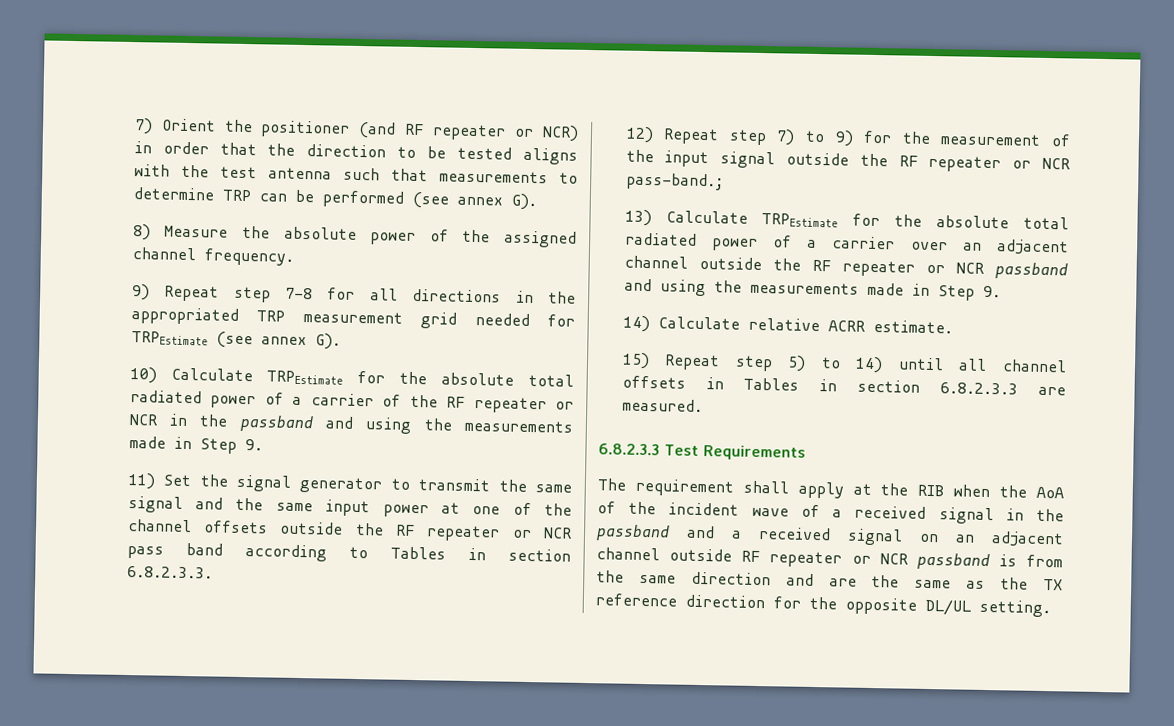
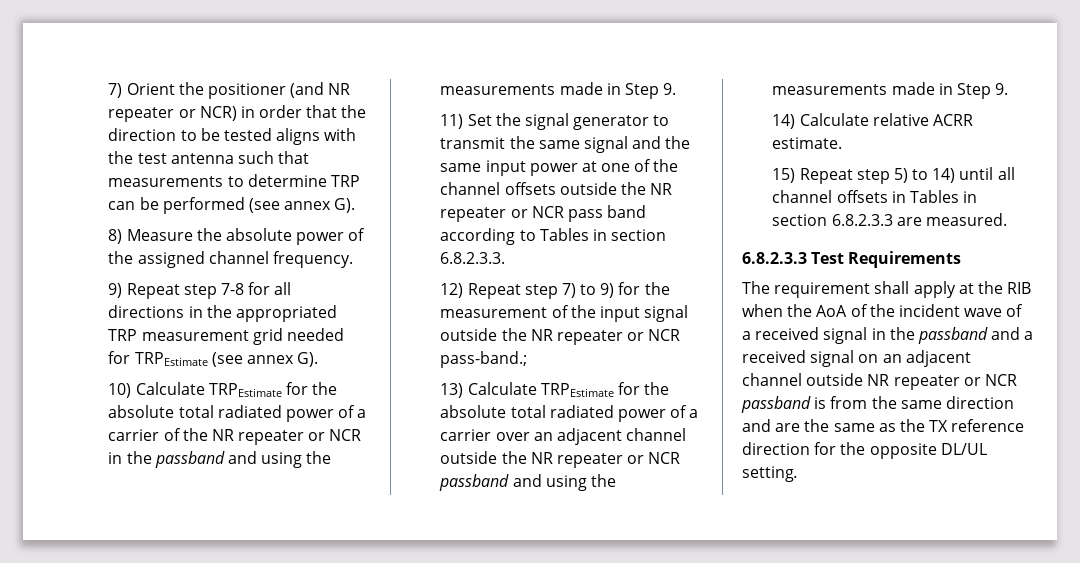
- 7) Orient the positioner (and RF repeater or NCR) in order that the direction to be tested aligns with the test antenna such that measurements to determine TRP can be performed (see annex G).
+ 7) Orient the positioner (and NR repeater or NCR) in order that the direction to be tested aligns with the test antenna such that measurements to determine TRP can be performed (see annex G).
- 10) Calculate TRPEstimate for the absolute total radiated power of a carrier of the RF repeater or NCR in the passband and using the measurements made in Step 9.
+ 10) Calculate TRPEstimate for the absolute total radiated power of a carrier of the NR repeater or NCR in the passband and using the measurements made in Step 9.
- 11) Set the signal generator to transmit the same signal and the same input power at one of the channel offsets outside the RF repeater or NCR pass band according to Tables in section 6.8.2.3.3.
+ 11) Set the signal generator to transmit the same signal and the same input power at one of the channel offsets outside the NR repeater or NCR pass band according to Tables in section 6.8.2.3.3.
- 12) Repeat step 7) to 9) for the measurement of the input signal outside the RF repeater or NCR pass-band.;
+ 12) Repeat step 7) to 9) for the measurement of the input signal outside the NR repeater or NCR pass-band.;
- 13) Calculate TRPEstimate for the absolute total radiated power of a carrier over an adjacent channel outside the RF repeater or NCR passband and using the measurements made in Step 9.
+ 13) Calculate TRPEstimate for the absolute total radiated power of a carrier over an adjacent channel outside the NR repeater or NCR passband and using the measurements made in Step 9.
- The requirement shall apply at the RIB when the AoA of the incident wave of a received signal in the passband and a received signal on an adjacent channel outside RF repeater or NCR passband is from the same direction and are the same as the TX reference direction for the opposite DL/UL setting.
+ The requirement shall apply at the RIB when the AoA of the incident wave of a received signal in the passband and a received signal on an adjacent channel outside NR repeater or NCR passband is from the same direction and are the same as the TX reference direction for the opposite DL/UL setting.

